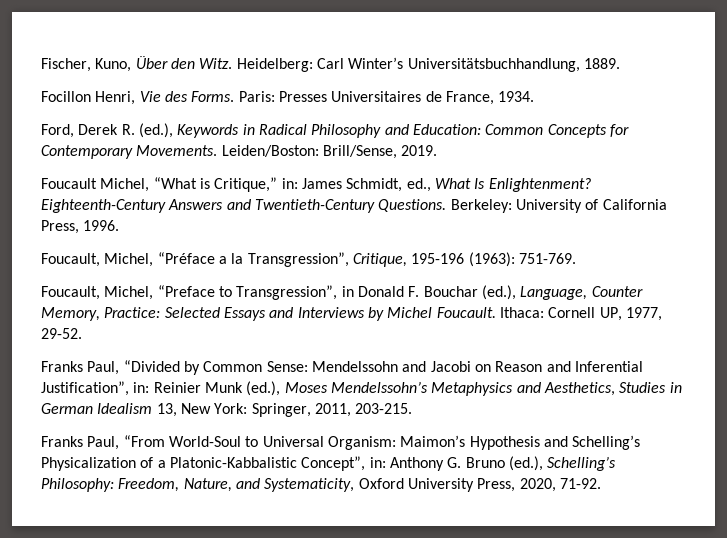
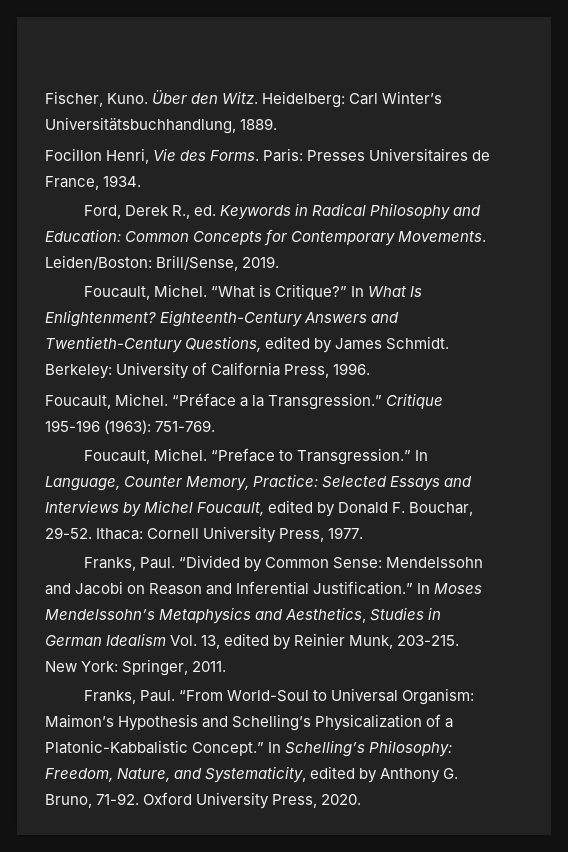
- Fischer, Kuno, Über den Witz.
+ Fischer, Kuno. Über den Witz.
- Ford, Derek R. (ed.), Keywords in Radical Philosophy and Education: Common Concepts for Contemporary Movements.
+ Ford, Derek R., ed. Keywords in Radical Philosophy and Education: Common Concepts for Contemporary Movements.
- Foucault Michel, “What is Critique,” in: James Schmidt, ed., What Is Enlightenment?
+ Foucault, Michel. “What is Critique?” In What Is Enlightenment?
- Eighteenth-Century Answers and Twentieth-Century Questions.
+ Eighteenth-Century Answers and Twentieth-Century Questions, edited by James Schmidt.
- Foucault, Michel, “Préface a la Transgression”, Critique, 195-196 (1963): 751-769.
+ Foucault, Michel. “Préface a la Transgression.” Critique 195-196 (1963): 751-769.
- Foucault, Michel, “Preface to Transgression”, in Donald F. Bouchar (ed.), Language, Counter Memory, Practice: Selected Essays and Interviews by Michel Foucault. Ithaca: Cornell UP, 1977, 29-52.
- Franks Paul, “Divided by Common Sense: Mendelssohn and Jacobi on Reason and Inferential Justification”, in: Reinier Munk (ed.), Moses Mendelssohn’s Metaphysics and Aesthetics, Studies in German Idealism 13, New York: Springer, 2011, 203-215.
- Franks Paul, “From World-Soul to Universal Organism: Maimon’s Hypothesis and Schelling’s Physicalization of a Platonic-Kabbalistic Concept”, in: Anthony G. Bruno (ed.), Schelling’s Philosophy: Freedom, Nature, and Systematicity, Oxford University Press, 2020, 71-92.
+ Foucault, Michel. “Preface to Transgression.” In Language, Counter Memory, Practice: Selected Essays and Interviews by Michel Foucault, edited by Donald F. Bouchar, 29-52. Ithaca: Cornell University Press, 1977.
+ Franks, Paul. “Divided by Common Sense: Mendelssohn and Jacobi on Reason and Inferential Justification.” In Moses Mendelssohn’s Metaphysics and Aesthetics, Studies in German Idealism Vol. 13, edited by Reinier Munk, 203-215. New York: Springer, 2011.
+ Franks, Paul. “From World-Soul to Universal Organism: Maimon’s Hypothesis and Schelling’s Physicalization of a Platonic-Kabbalistic Concept.” In Schelling’s Philosophy: Freedom, Nature, and Systematicity, edited by Anthony G. Bruno, 71-92. Oxford University Press, 2020.

